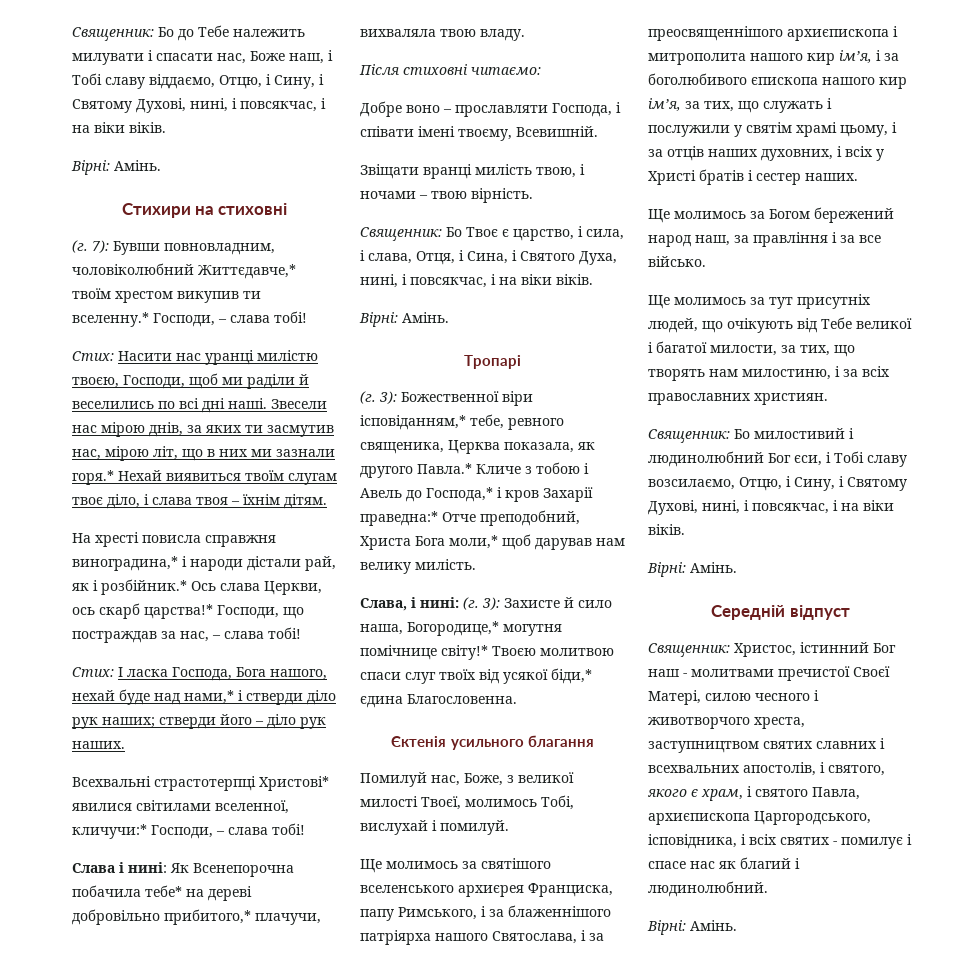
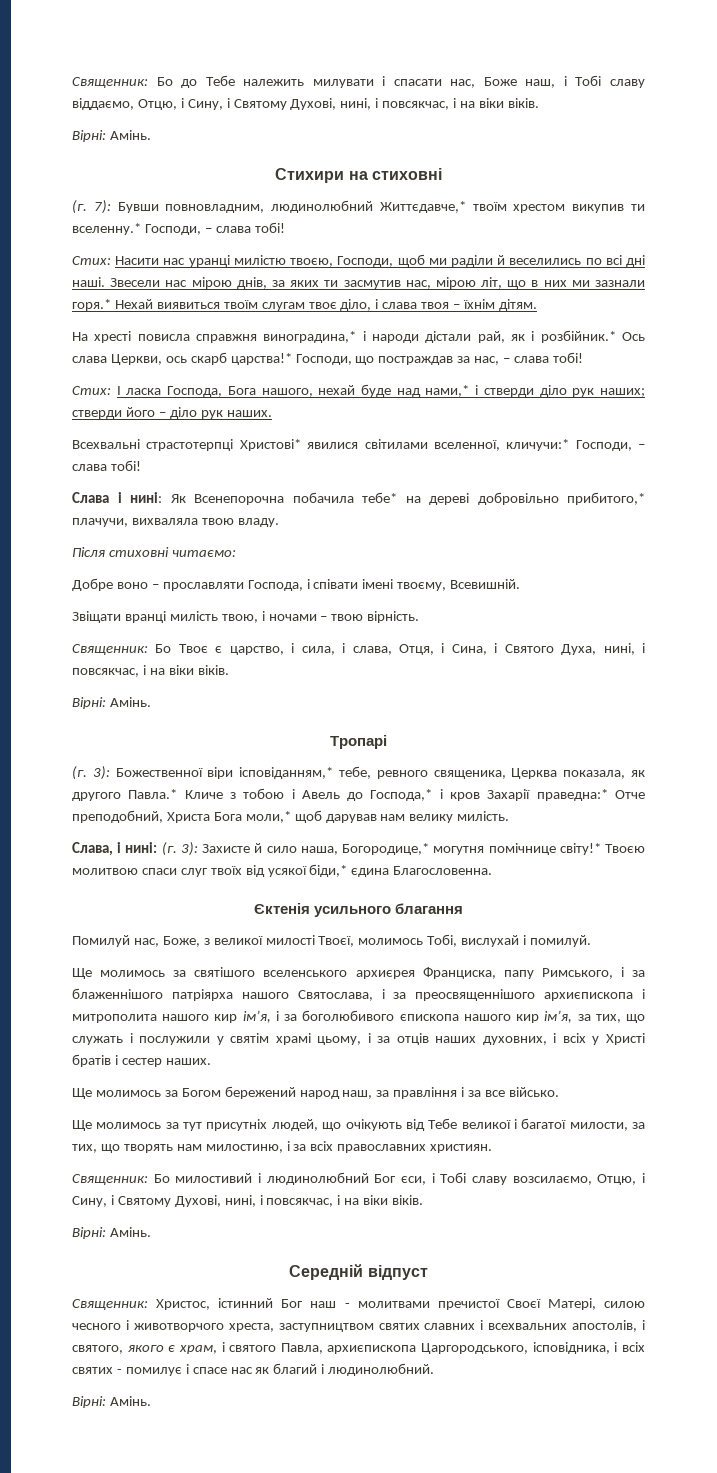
- (г. 7): Бувши повновладним, чоловіколюбний Життєдавче,* твоїм хрестом викупив ти вселенну.* Господи, – слава тобі!
+ (г. 7): Бувши повновладним, людинолюбний Життєдавче,* твоїм хрестом викупив ти вселенну.* Господи, – слава тобі!

